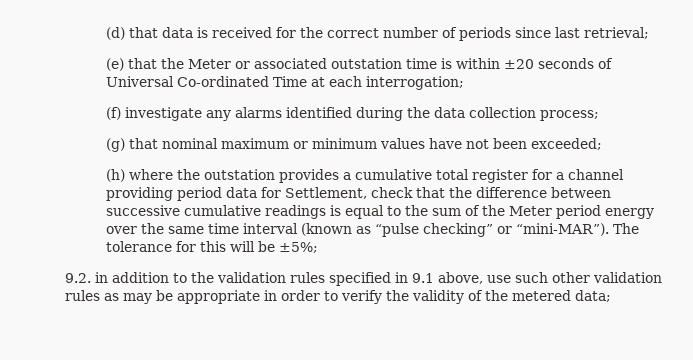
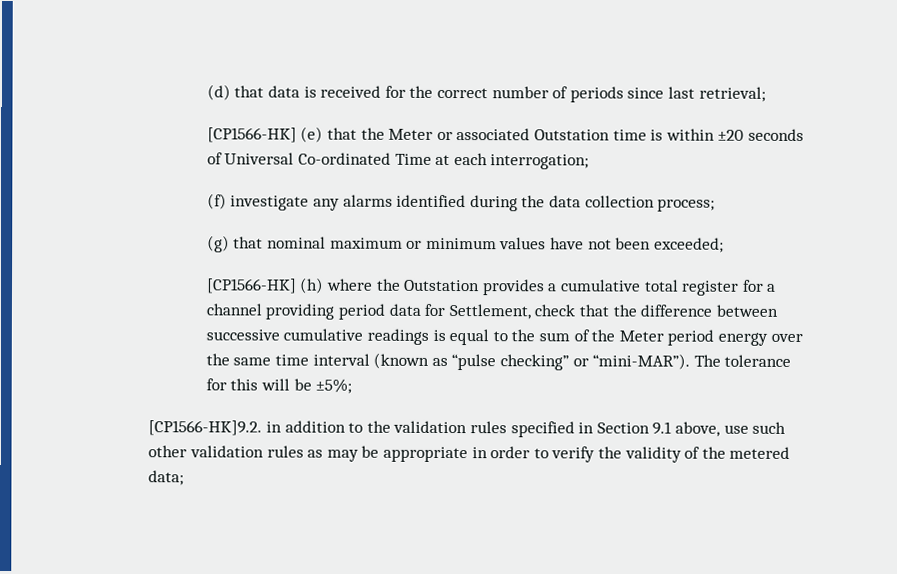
- (e) that the Meter or associated outstation time is within ±20 seconds of Universal Co-ordinated Time at each interrogation;
+ [CP1566-HK] (e) that the Meter or associated Outstation time is within ±20 seconds of Universal Co-ordinated Time at each interrogation;
- (h) where the outstation provides a cumulative total register for a channel providing period data for Settlement, check that the difference between successive cumulative readings is equal to the sum of the Meter period energy over the same time interval (known as “pulse checking” or “mini-MAR”).
+ [CP1566-HK] (h) where the Outstation provides a cumulative total register for a channel providing period data for Settlement, check that the difference between successive cumulative readings is equal to the sum of the Meter period energy over the same time interval (known as “pulse checking” or “mini-MAR”).
- 9.2. in addition to the validation rules specified in 9.1 above, use such other validation rules as may be appropriate in order to verify the validity of the metered data;
+ [CP1566-HK]9.2. in addition to the validation rules specified in Section 9.1 above, use such other validation rules as may be appropriate in order to verify the validity of the metered data;

